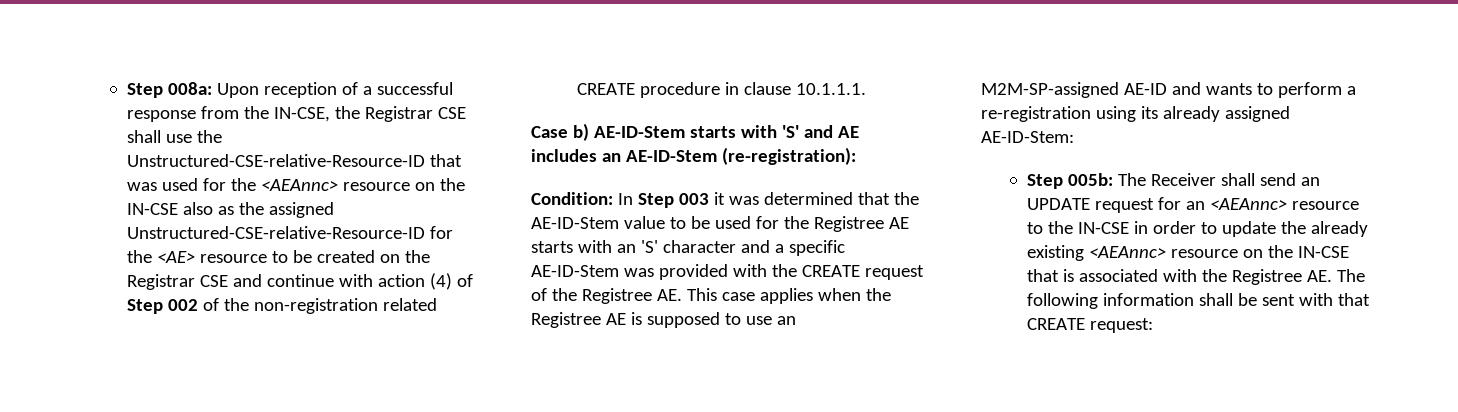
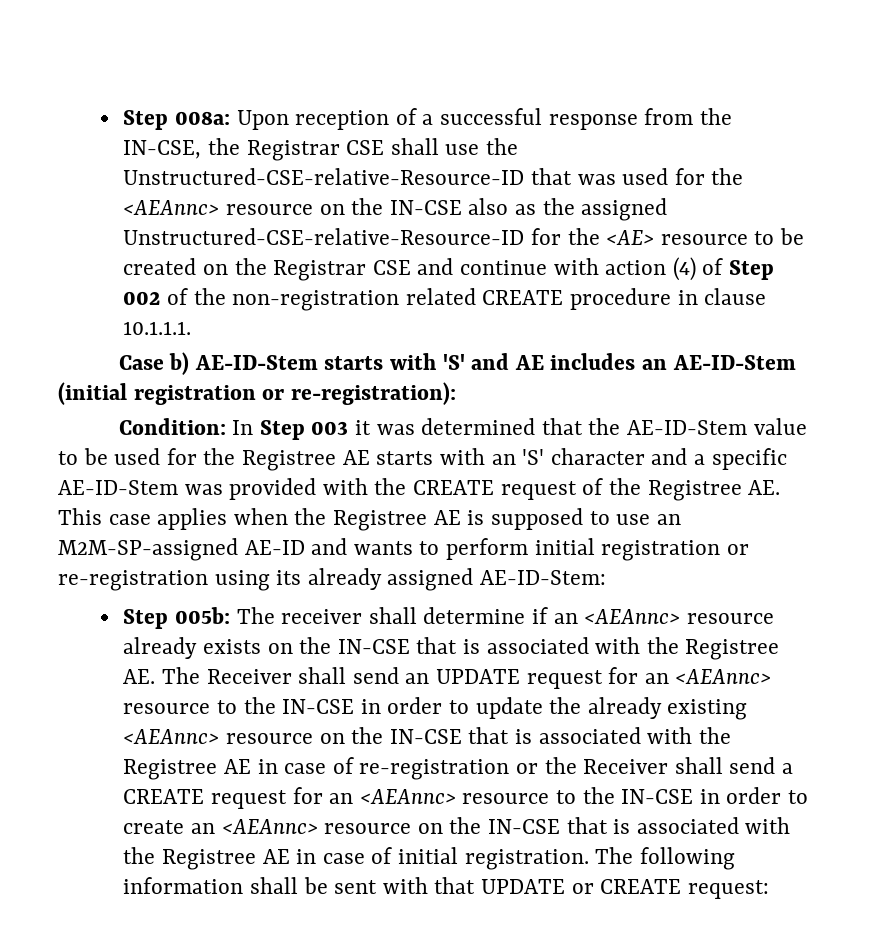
- Case b) AE-ID-Stem starts with 'S' and AE includes an AE-ID-Stem (re-registration):
+ Case b) AE-ID-Stem starts with 'S' and AE includes an AE-ID-Stem (initial registration or re-registration):
- In Step 003 it was determined that the AE-ID-Stem value to be used for the Registree AE starts with an 'S' character and a specific AE-ID-Stem was provided with the CREATE request of the Registree AE. This case applies when the Registree AE is supposed to use an M2M-SP-assigned AE-ID and wants to perform a re-registration using its already assigned AE-ID-Stem:
+ In Step 003 it was determined that the AE-ID-Stem value to be used for the Registree AE starts with an 'S' character and a specific AE-ID-Stem was provided with the CREATE request of the Registree AE. This case applies when the Registree AE is supposed to use an M2M-SP-assigned AE-ID and wants to perform initial registration or re-registration using its already assigned AE-ID-Stem:
- Step 005b: The Receiver shall send an UPDATE request for an <AEAnnc> resource to the IN-CSE in order to update the already existing <AEAnnc> resource on the IN-CSE that is associated with the Registree AE. The following information shall be sent with that CREATE request:
+ Step 005b: The receiver shall determine if an <AEAnnc> resource already exists on the IN-CSE that is associated with the Registree AE. The Receiver shall send an UPDATE request for an <AEAnnc> resource to the IN-CSE in order to update the already existing <AEAnnc> resource on the IN-CSE that is associated with the Registree AE in case of re-registration or the Receiver shall send a CREATE request for an <AEAnnc> resource to the IN-CSE in order to create an <AEAnnc> resource on the IN-CSE that is associated with the Registree AE in case of initial registration. The following information shall be sent with that UPDATE or CREATE request:

